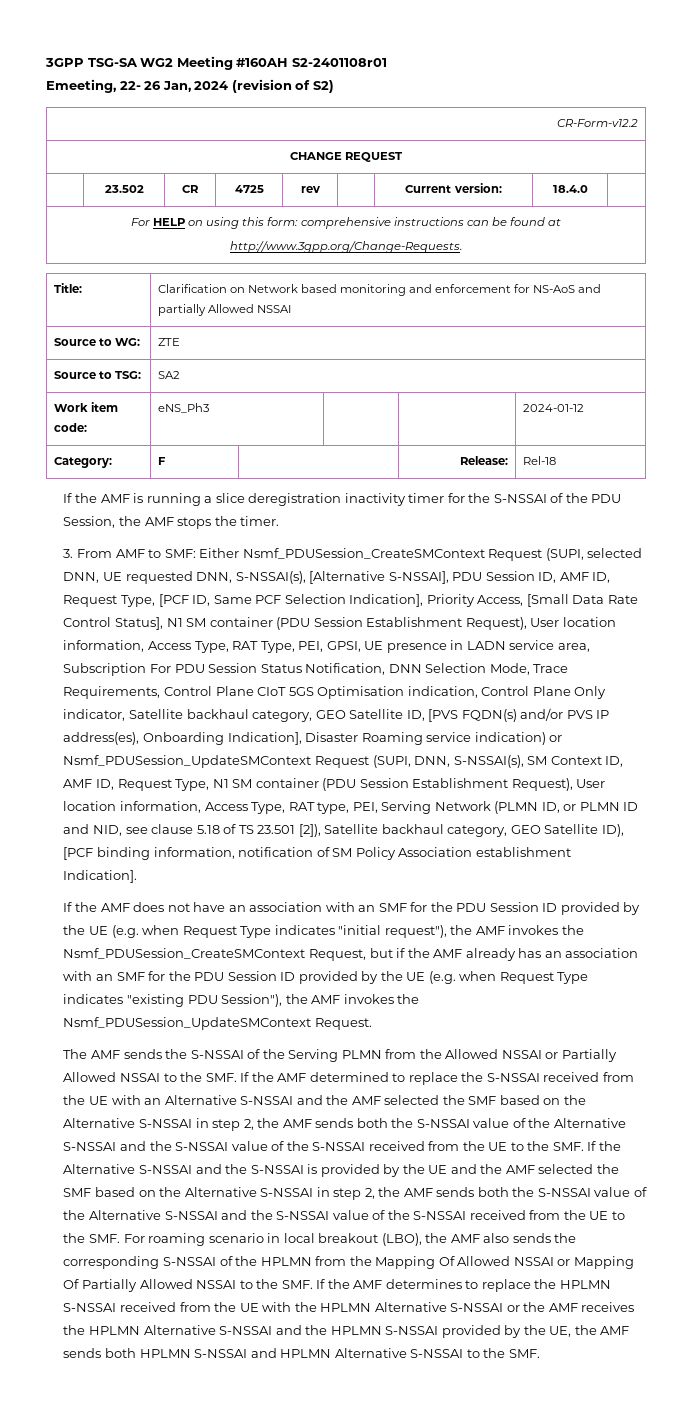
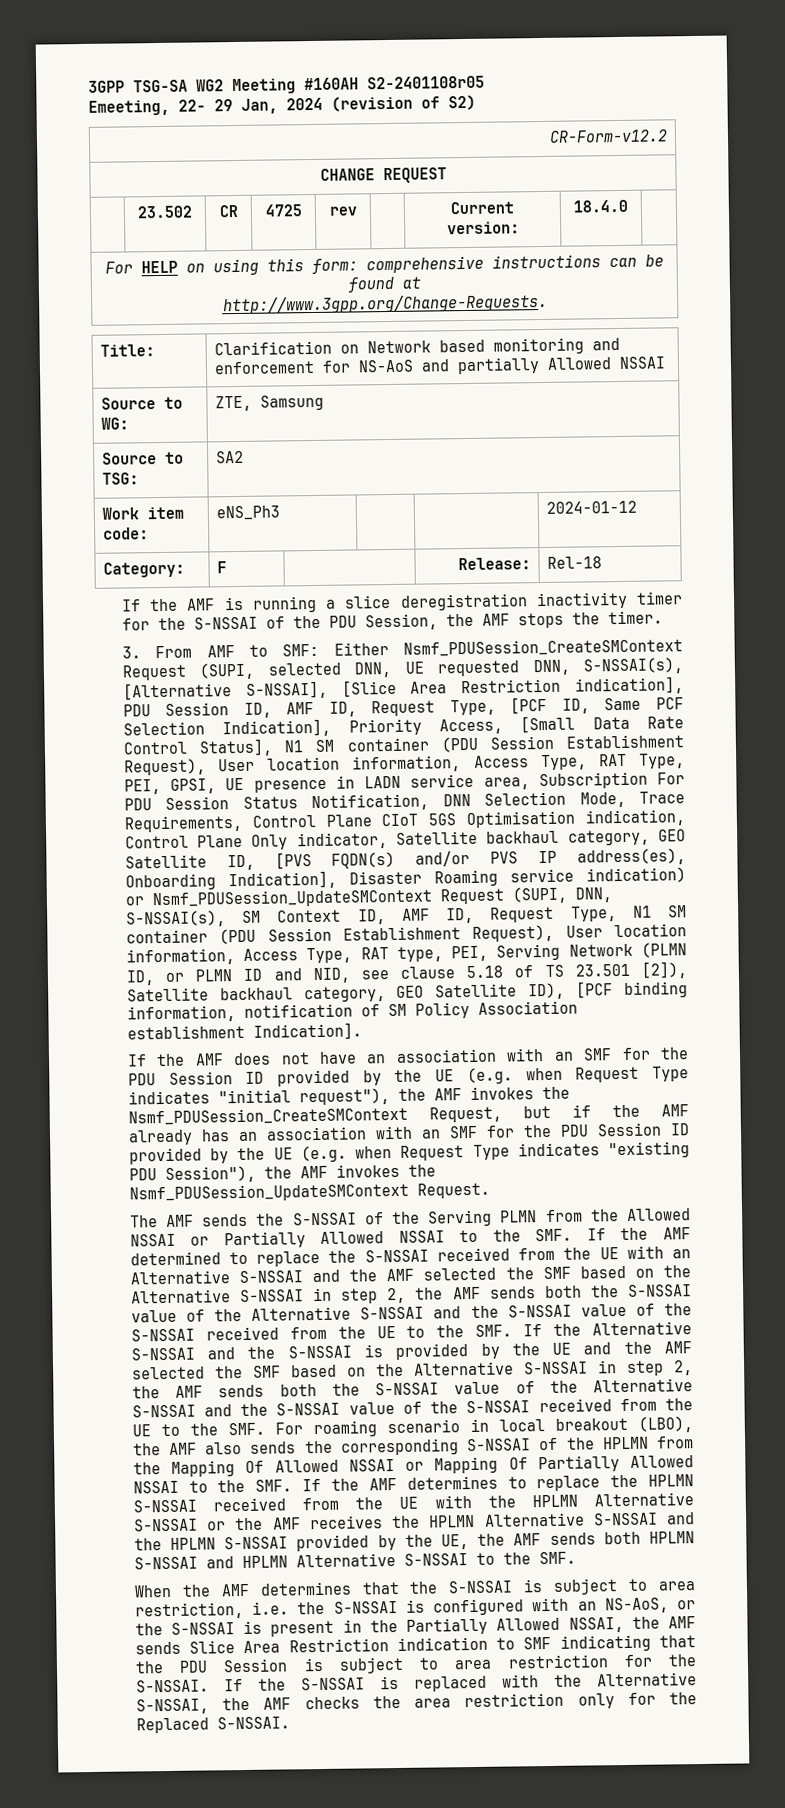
- 3GPP TSG-SA WG2 Meeting #160AH S2-2401108r01
+ 3GPP TSG-SA WG2 Meeting #160AH S2-2401108r05
- Emeeting, 22- 26 Jan, 2024 (revision of S2)
+ Emeeting, 22- 29 Jan, 2024 (revision of S2)
- Source to WG: | ZTE
+ Source to WG: | ZTE, Samsung
- Either Nsmf_PDUSession_CreateSMContext Request (SUPI, selected DNN, UE requested DNN, S-NSSAI(s), [Alternative S-NSSAI], PDU Session ID, AMF ID, Request Type, [PCF ID, Same PCF Selection Indication], Priority Access, [Small Data Rate Control Status], N1 SM container (PDU Session Establishment Request), User location information, Access Type, RAT Type, PEI, GPSI, UE presence in LADN service area, Subscription For PDU Session Status Notification, DNN Selection Mode, Trace Requirements, Control Plane CIoT 5GS Optimisation indication, Control Plane Only indicator, Satellite backhaul category, GEO Satellite ID, [PVS FQDN(s) and/or PVS IP address(es), Onboarding Indication], Disaster Roaming service indication) or Nsmf_PDUSession_UpdateSMContext Request (SUPI, DNN, S-NSSAI(s), SM Context ID, AMF ID, Request Type, N1 SM container (PDU Session Establishment Request), User location information, Access Type, RAT type, PEI, Serving Network (PLMN ID, or PLMN ID and NID, see clause 5.18 of TS 23.501 [2]), Satellite backhaul category, GEO Satellite ID), [PCF binding information, notification of SM Policy Association establishment Indication].
+ Either Nsmf_PDUSession_CreateSMContext Request (SUPI, selected DNN, UE requested DNN, S-NSSAI(s), [Alternative S-NSSAI], [Slice Area Restriction indication], PDU Session ID, AMF ID, Request Type, [PCF ID, Same PCF Selection Indication], Priority Access, [Small Data Rate Control Status], N1 SM container (PDU Session Establishment Request), User location information, Access Type, RAT Type, PEI, GPSI, UE presence in LADN service area, Subscription For PDU Session Status Notification, DNN Selection Mode, Trace Requirements, Control Plane CIoT 5GS Optimisation indication, Control Plane Only indicator, Satellite backhaul category, GEO Satellite ID, [PVS FQDN(s) and/or PVS IP address(es), Onboarding Indication], Disaster Roaming service indication) or Nsmf_PDUSession_UpdateSMContext Request (SUPI, DNN, S-NSSAI(s), SM Context ID, AMF ID, Request Type, N1 SM container (PDU Session Establishment Request), User location information, Access Type, RAT type, PEI, Serving Network (PLMN ID, or PLMN ID and NID, see clause 5.18 of TS 23.501 [2]), Satellite backhaul category, GEO Satellite ID), [PCF binding information, notification of SM Policy Association establishment Indication].
+ When the AMF determines that the S-NSSAI is subject to area restriction, i.e. the S-NSSAI is configured with an NS-AoS, or the S-NSSAI is present in the Partially Allowed NSSAI, the AMF sends Slice Area Restriction indication to SMF indicating that the PDU Session is subject to area restriction for the S-NSSAI. If the S-NSSAI is replaced with the Alternative S-NSSAI, the AMF checks the area restriction only for the Replaced S-NSSAI.

